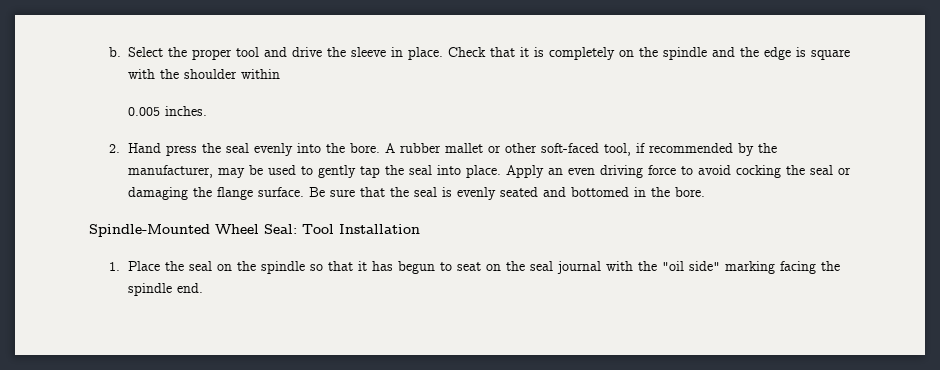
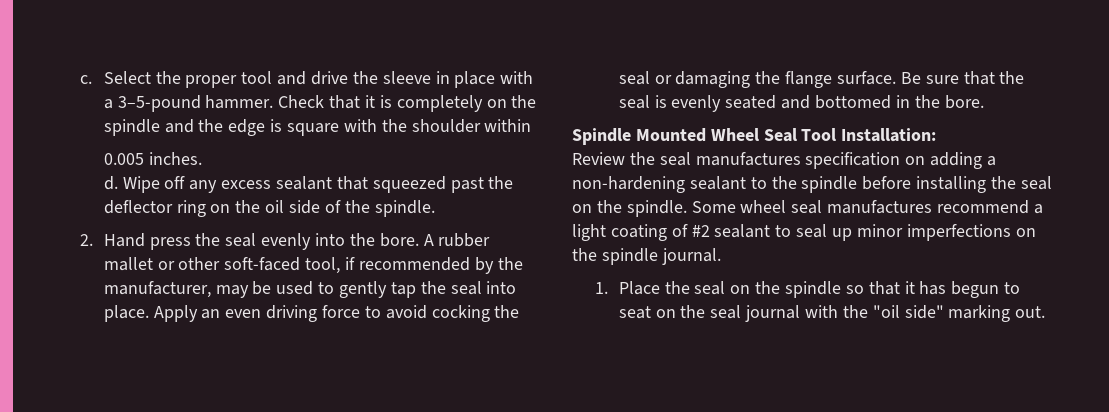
- b.
+ c.
- Select the proper tool and drive the sleeve in place.
+ Select the proper tool and drive the sleeve in place with a 3–5-pound hammer.
+ d. Wipe off any excess sealant that squeezed past the deflector ring on the oil side of the spindle.
- Spindle-Mounted Wheel Seal: Tool Installation
+ Spindle Mounted Wheel Seal Tool Installation:
+ Review the seal manufactures specification on adding a non-hardening sealant to the spindle before installing the seal on the spindle. Some wheel seal manufactures recommend a light coating of #2 sealant to seal up minor imperfections on the spindle journal.
- 1. Place the seal on the spindle so that it has begun to seat on the seal journal with the "oil side" marking facing the spindle end.
+ 1. Place the seal on the spindle so that it has begun to seat on the seal journal with the "oil side" marking out.

